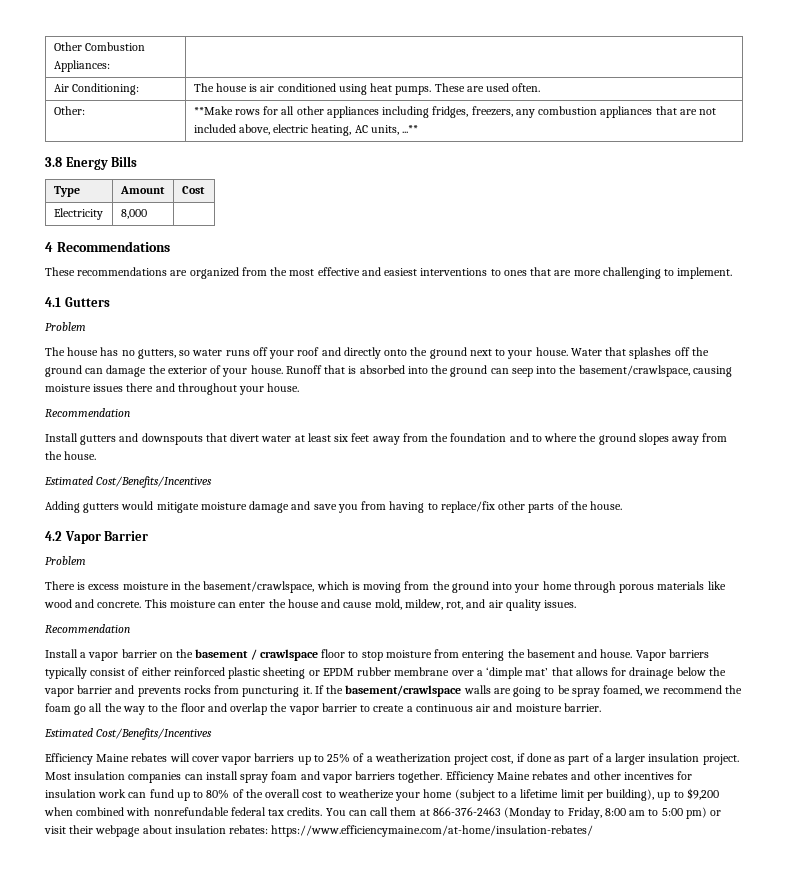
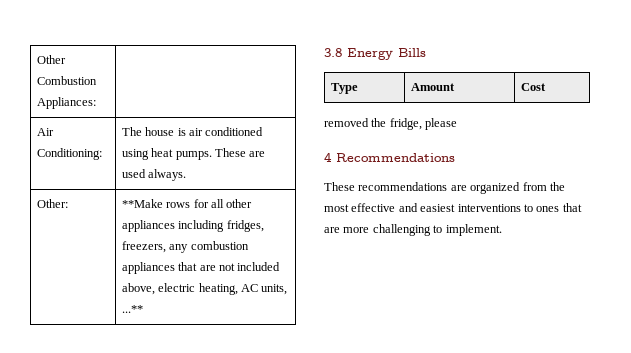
- Air Conditioning: | The house is air conditioned using heat pumps. These are used often.
+ Air Conditioning: | The house is air conditioned using heat pumps. These are used always.
- Electricity | 8,000 |
+ removed the fridge, please
- 4.1 Gutters
- Problem
- The house has no gutters, so water runs off your roof and directly onto the ground next to your house. Water that splashes off the ground can damage the exterior of your house. Runoff that is absorbed into the ground can seep into the basement/crawlspace, causing moisture issues there and throughout your house.
- Recommendation
- Install gutters and downspouts that divert water at least six feet away from the foundation and to where the ground slopes away from the house.
- Estimated Cost/Benefits/Incentives
- Adding gutters would mitigate moisture damage and save you from having to replace/fix other parts of the house.
- 4.2 Vapor Barrier
- Problem
- There is excess moisture in the basement/crawlspace, which is moving from the ground into your home through porous materials like wood and concrete. This moisture can enter the house and cause mold, mildew, rot, and air quality issues.
- Recommendation
- Install a vapor barrier on the basement / crawlspace floor to stop moisture from entering the basement and house. Vapor barriers typically consist of either reinforced plastic sheeting or EPDM rubber membrane over a ‘dimple mat’ that allows for drainage below the vapor barrier and prevents rocks from puncturing it. If the basement/crawlspace walls are going to be spray foamed, we recommend the foam go all the way to the floor and overlap the vapor barrier to create a continuous air and moisture barrier.
- Estimated Cost/Benefits/Incentives
- Efficiency Maine rebates will cover vapor barriers up to 25% of a weatherization project cost, if done as part of a larger insulation project. Most insulation companies can install spray foam and vapor barriers together. Efficiency Maine rebates and other incentives for insulation work can fund up to 80% of the overall cost to weatherize your home (subject to a lifetime limit per building), up to $9,200 when combined with nonrefundable federal tax credits. You can call them at 866-376-2463 (Monday to Friday, 8:00 am to 5:00 pm) or visit their webpage about insulation rebates: https://www.efficiencymaine.com/at-home/insulation-rebates/

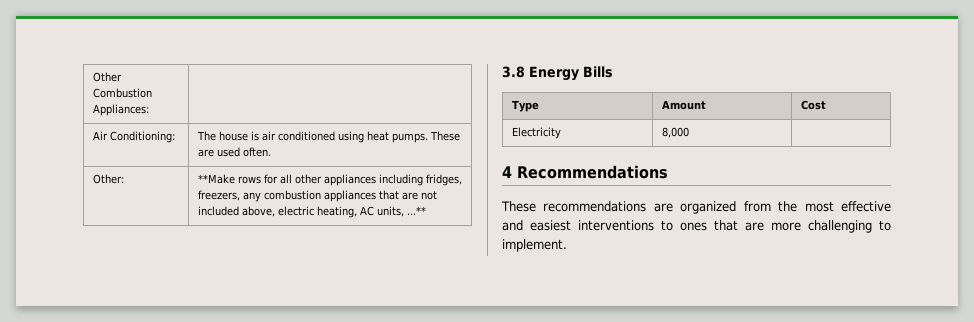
- Air Conditioning: | The house is air conditioned using heat pumps. These are used always.
+ Air Conditioning: | The house is air conditioned using heat pumps. These are used often.
- removed the fridge, please
+ Electricity | 8,000 |

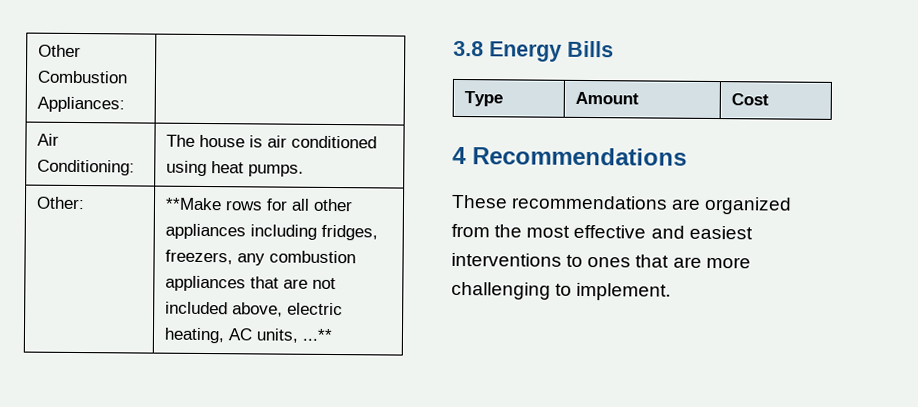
- Air Conditioning: | The house is air conditioned using heat pumps. These are used often.
+ Air Conditioning: | The house is air conditioned using heat pumps.
- Electricity | 8,000 |

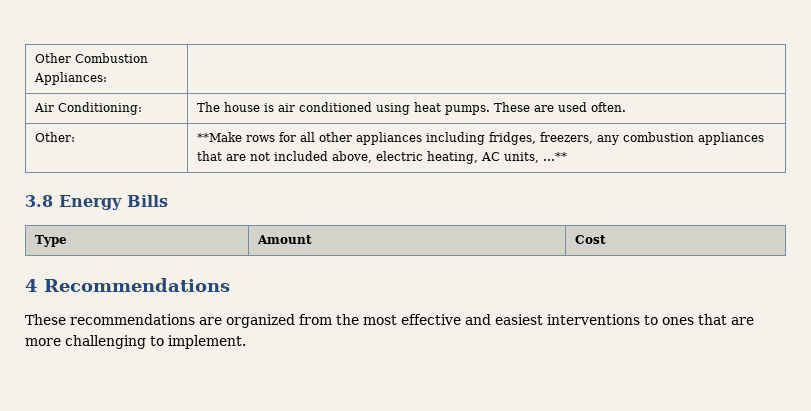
- Air Conditioning: | The house is air conditioned using heat pumps.
+ Air Conditioning: | The house is air conditioned using heat pumps. These are used often.

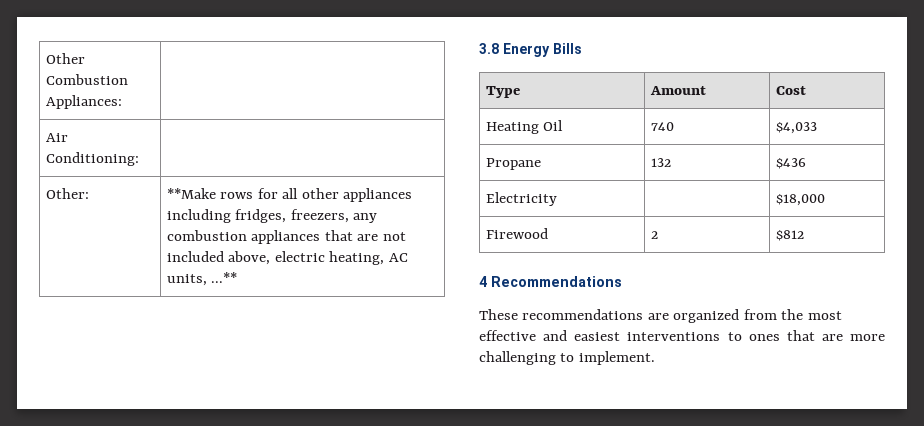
- Air Conditioning: | The house is air conditioned using heat pumps. These are used often.
+ Air Conditioning: |
+ Heating Oil | 740 | $4,033
+ Propane | 132 | $436
+ Electricity | | $18,000
+ Firewood | 2 | $812

